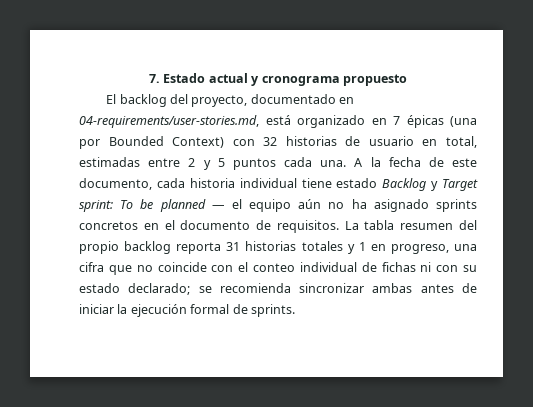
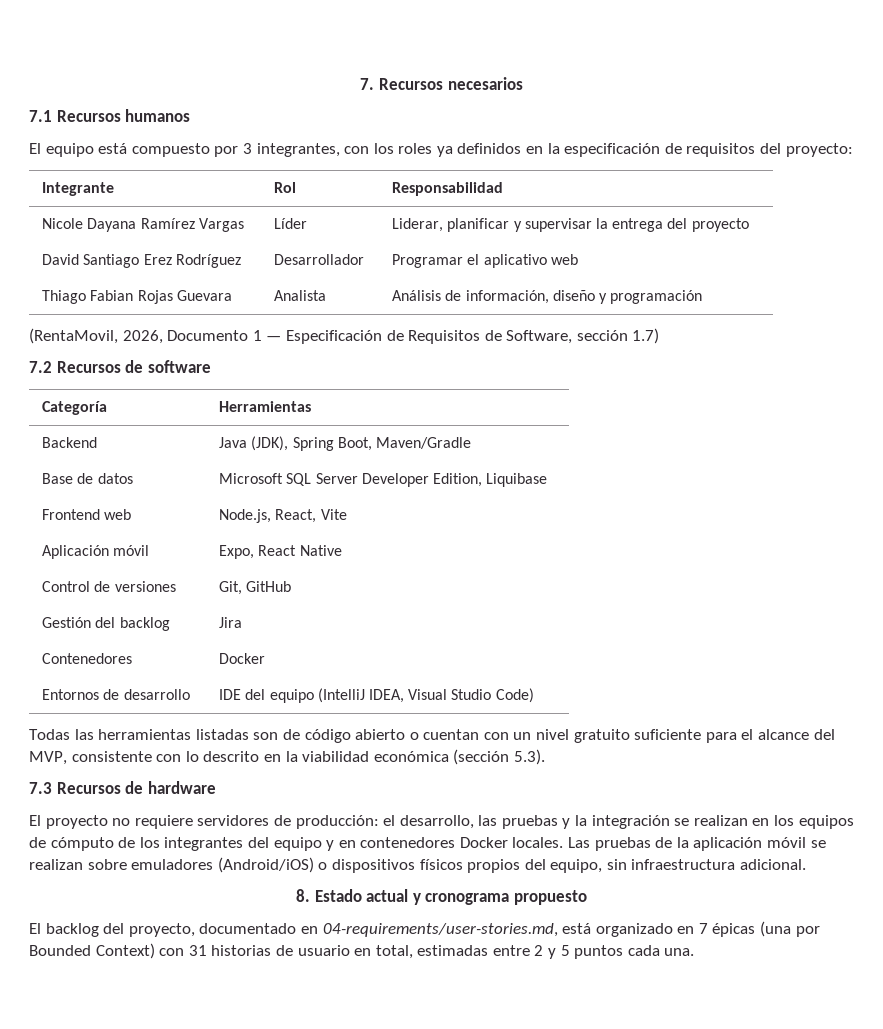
- 7. Estado actual y cronograma propuesto
+ 7. Recursos necesarios
+ 7.1 Recursos humanos
+ El equipo está compuesto por 3 integrantes, con los roles ya definidos en la especificación de requisitos del proyecto:
+ Integrante | Rol | Responsabilidad
+ Nicole Dayana Ramírez Vargas | Líder | Liderar, planificar y supervisar la entrega del proyecto
+ David Santiago Erez Rodríguez | Desarrollador | Programar el aplicativo web
+ Thiago Fabian Rojas Guevara | Analista | Análisis de información, diseño y programación
+ (RentaMovil, 2026, Documento 1 — Especificación de Requisitos de Software, sección 1.7)
+ 7.2 Recursos de software
+ Categoría | Herramientas
+ Backend | Java (JDK), Spring Boot, Maven/Gradle
+ Base de datos | Microsoft SQL Server Developer Edition, Liquibase
+ Frontend web | Node.js, React, Vite
+ Aplicación móvil | Expo, React Native
+ Control de versiones | Git, GitHub
+ Gestión del backlog | Jira
+ Contenedores | Docker
+ Entornos de desarrollo | IDE del equipo (IntelliJ IDEA, Visual Studio Code)
+ Todas las herramientas listadas son de código abierto o cuentan con un nivel gratuito suficiente para el alcance del MVP, consistente con lo descrito en la viabilidad económica (sección 5.3).
+ 7.3 Recursos de hardware
+ El proyecto no requiere servidores de producción: el desarrollo, las pruebas y la integración se realizan en los equipos de cómputo de los integrantes del equipo y en contenedores Docker locales. Las pruebas de la aplicación móvil se realizan sobre emuladores (Android/iOS) o dispositivos físicos propios del equipo, sin infraestructura adicional.
+ 8. Estado actual y cronograma propuesto
- El backlog del proyecto, documentado en 04-requirements/user-stories.md, está organizado en 7 épicas (una por Bounded Context) con 32 historias de usuario en total, estimadas entre 2 y 5 puntos cada una. A la fecha de este documento, cada historia individual tiene estado Backlog y Target sprint: To be planned — el equipo aún no ha asignado sprints concretos en el documento de requisitos. La tabla resumen del propio backlog reporta 31 historias totales y 1 en progreso, una cifra que no coincide con el conteo individual de fichas ni con su estado declarado; se recomienda sincronizar ambas antes de iniciar la ejecución formal de sprints.
+ El backlog del proyecto, documentado en 04-requirements/user-stories.md, está organizado en 7 épicas (una por Bounded Context) con 31 historias de usuario en total, estimadas entre 2 y 5 puntos cada una.

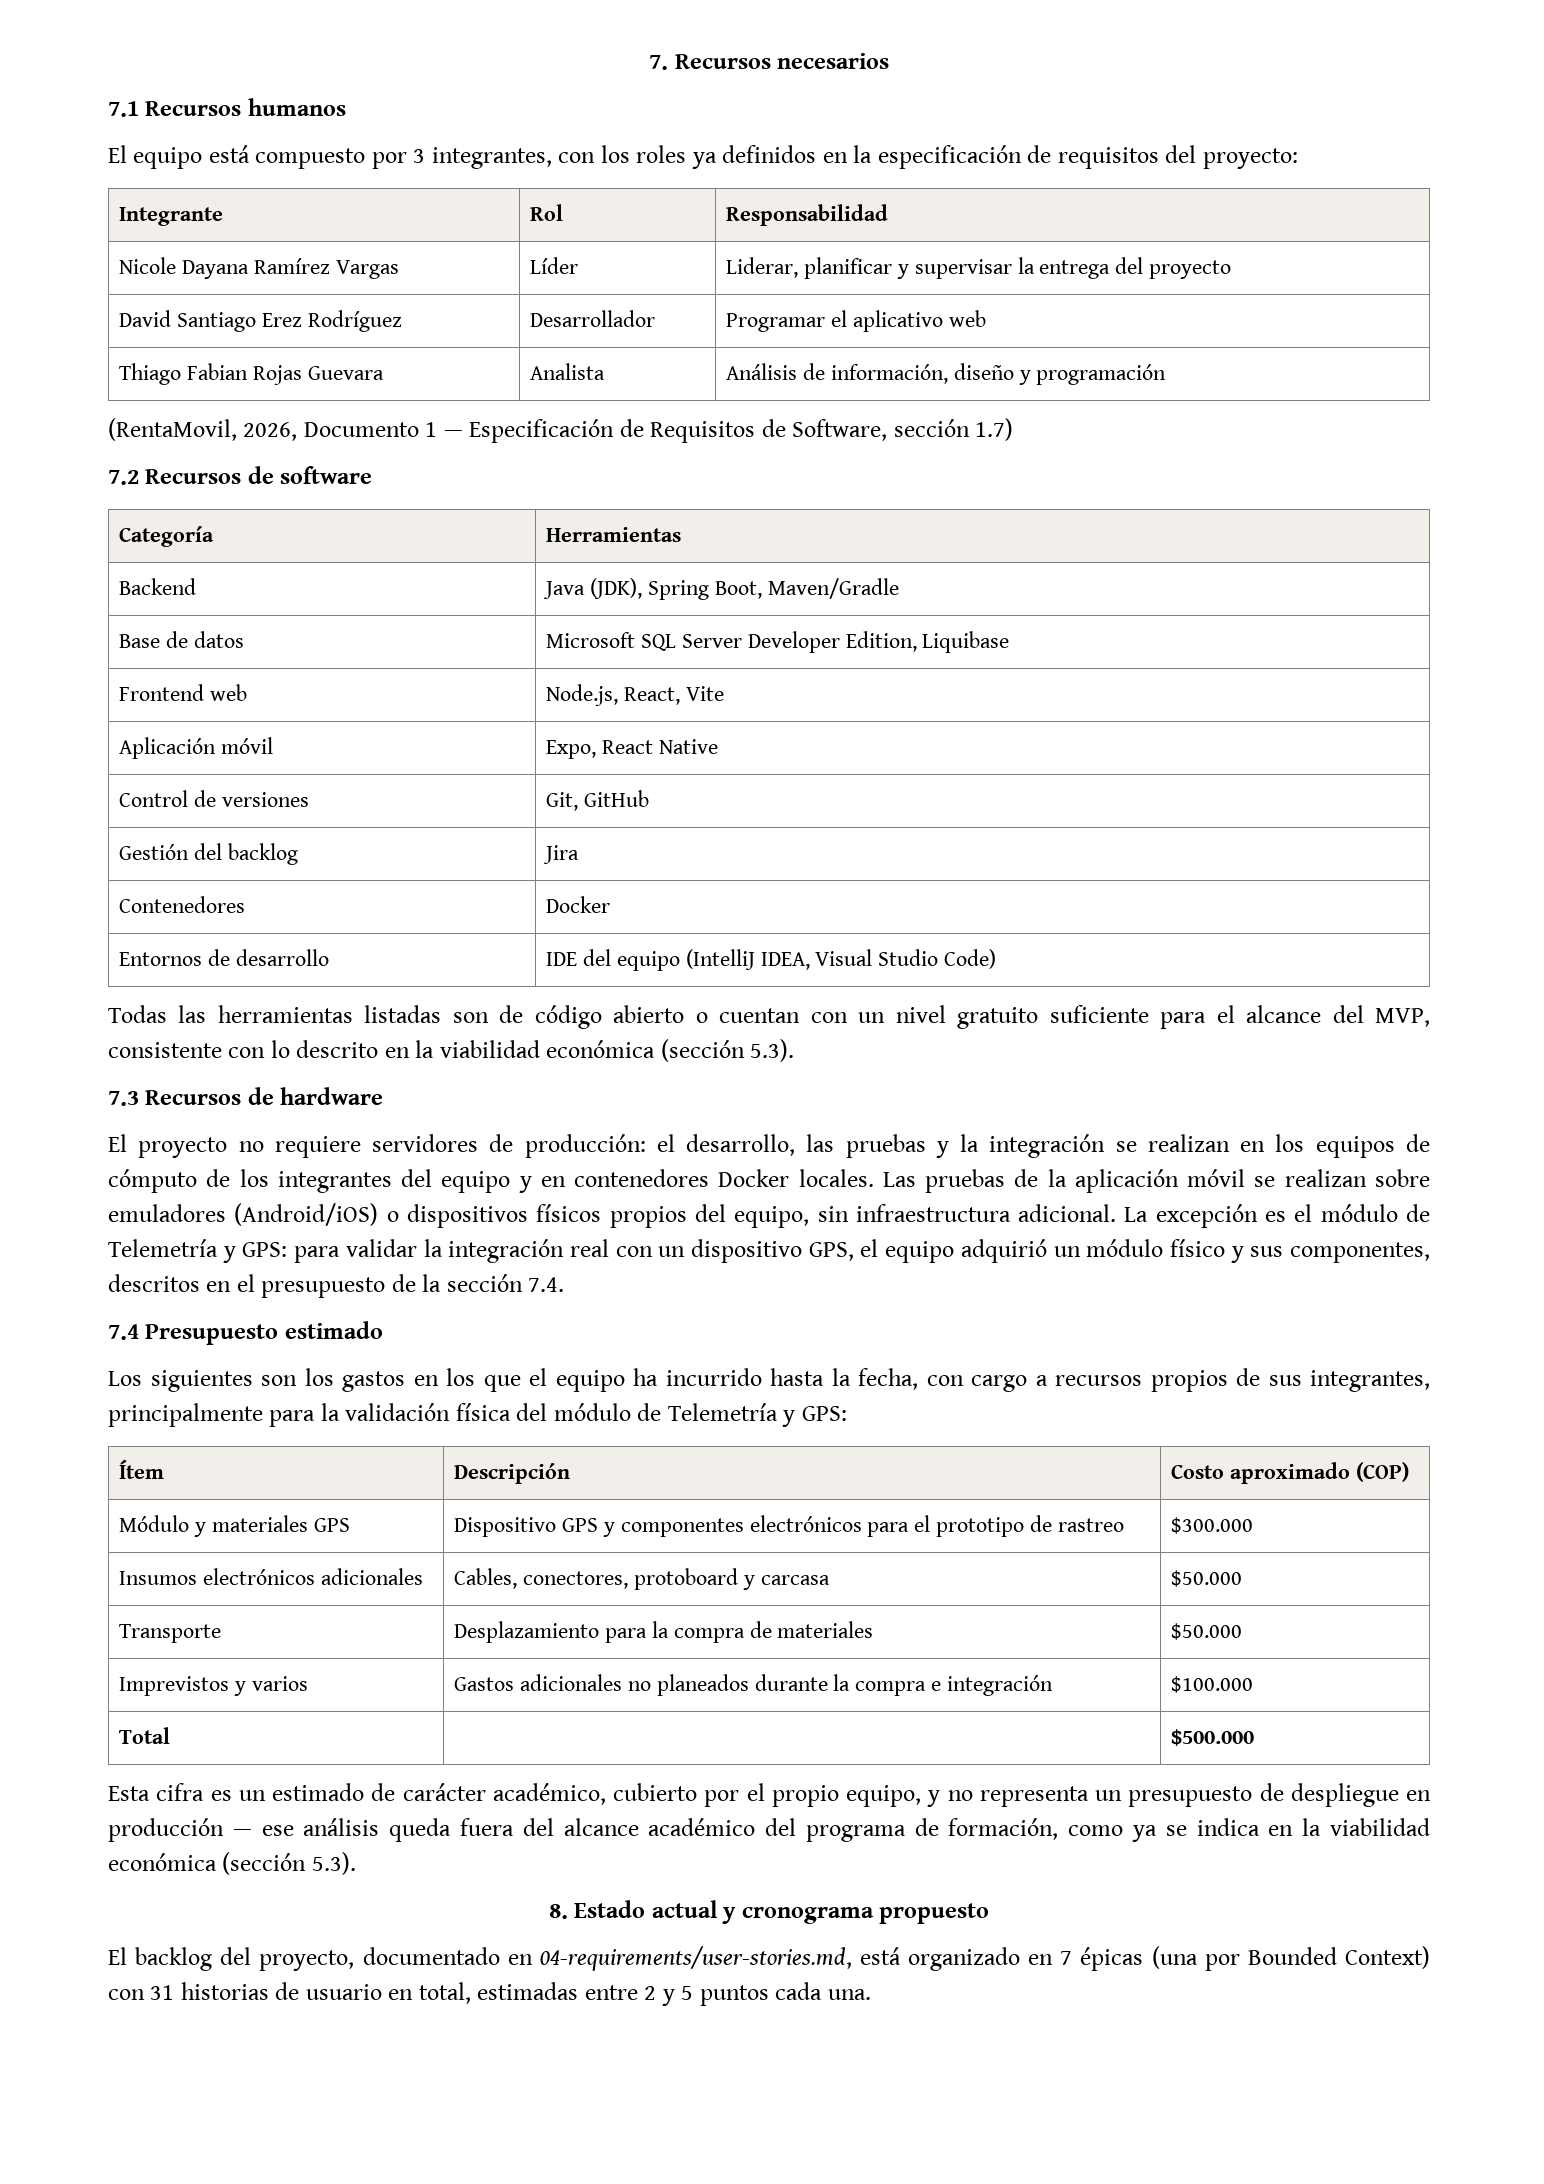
+ La excepción es el módulo de Telemetría y GPS: para validar la integración real con un dispositivo GPS, el equipo adquirió un módulo físico y sus componentes, descritos en el presupuesto de la sección 7.4.
+ 7.4 Presupuesto estimado
+ Los siguientes son los gastos en los que el equipo ha incurrido hasta la fecha, con cargo a recursos propios de sus integrantes, principalmente para la validación física del módulo de Telemetría y GPS:
+ Ítem | Descripción | Costo aproximado (COP)
+ Módulo y materiales GPS | Dispositivo GPS y componentes electrónicos para el prototipo de rastreo | $300.000
+ Insumos electrónicos adicionales | Cables, conectores, protoboard y carcasa | $50.000
+ Transporte | Desplazamiento para la compra de materiales | $50.000
+ Imprevistos y varios | Gastos adicionales no planeados durante la compra e integración | $100.000
+ Total | | $500.000
+ Esta cifra es un estimado de carácter académico, cubierto por el propio equipo, y no representa un presupuesto de despliegue en producción — ese análisis queda fuera del alcance académico del programa de formación, como ya se indica en la viabilidad económica (sección 5.3).

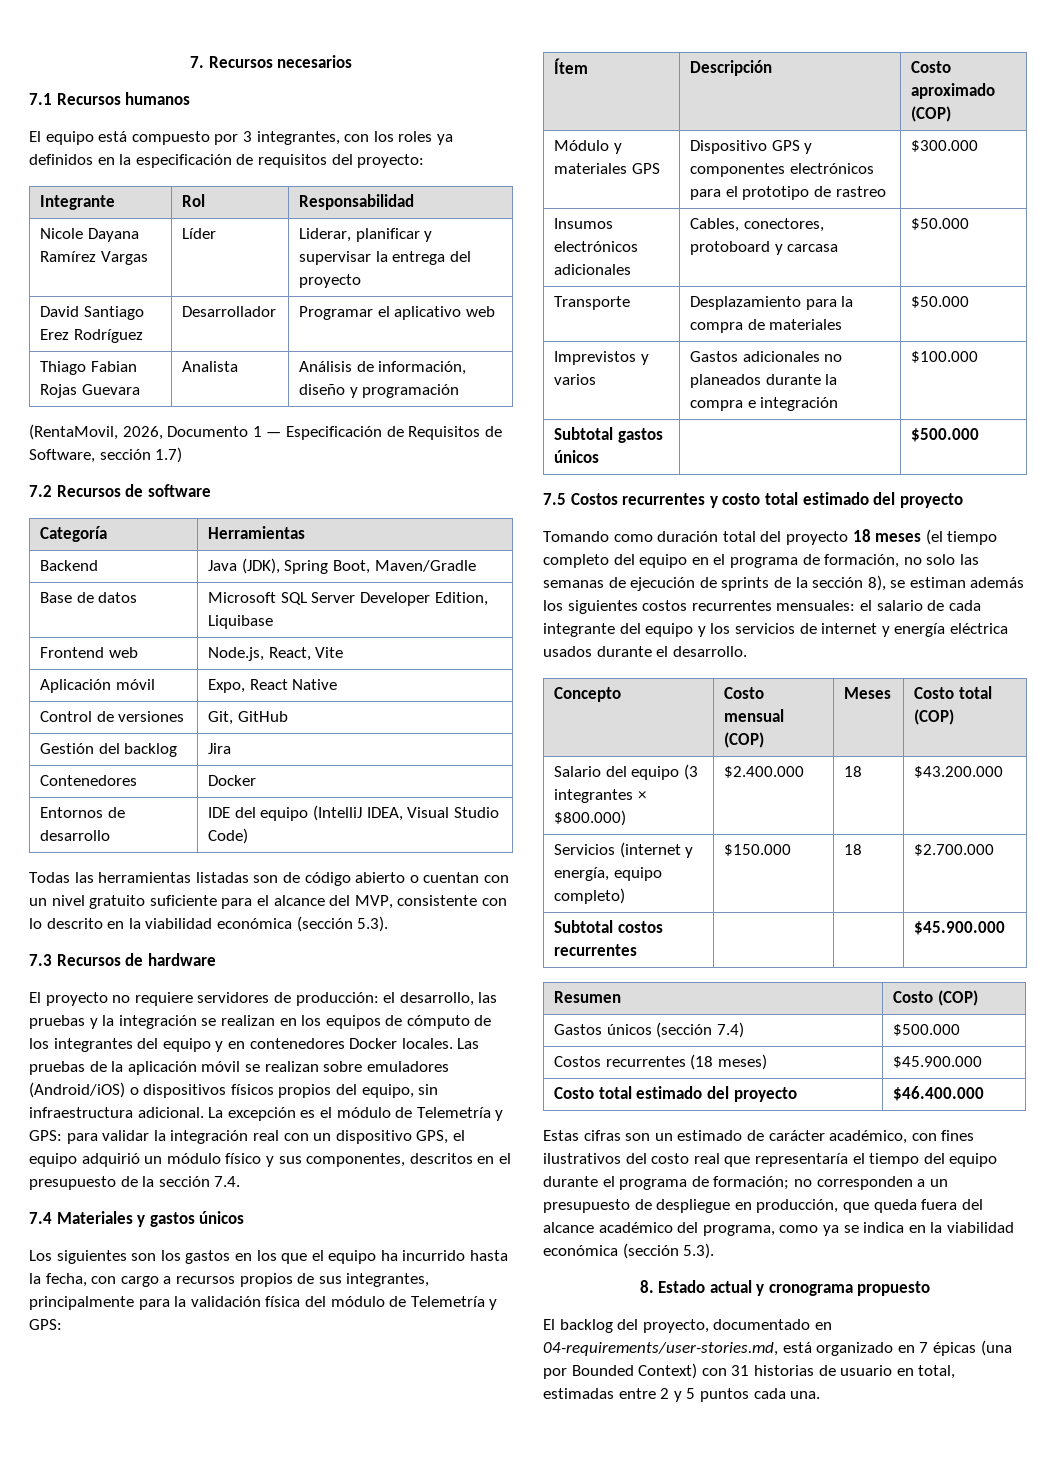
- 7.4 Presupuesto estimado
+ 7.4 Materiales y gastos únicos
- Total | | $500.000
- Esta cifra es un estimado de carácter académico, cubierto por el propio equipo, y no representa un presupuesto de despliegue en producción — ese análisis queda fuera del alcance académico del programa de formación, como ya se indica en la viabilidad económica (sección 5.3).
+ Subtotal gastos únicos | | $500.000
+ 7.5 Costos recurrentes y costo total estimado del proyecto
+ Tomando como duración total del proyecto 18 meses (el tiempo completo del equipo en el programa de formación, no solo las semanas de ejecución de sprints de la sección 8), se estiman además los siguientes costos recurrentes mensuales: el salario de cada integrante del equipo y los servicios de internet y energía eléctrica usados durante el desarrollo.
+ Concepto | Costo mensual (COP) | Meses | Costo total (COP)
+ Salario del equipo (3 integrantes × $800.000) | $2.400.000 | 18 | $43.200.000
+ Servicios (internet y energía, equipo completo) | $150.000 | 18 | $2.700.000
+ Subtotal costos recurrentes | | | $45.900.000
+ Resumen | Costo (COP)
+ Gastos únicos (sección 7.4) | $500.000
+ Costos recurrentes (18 meses) | $45.900.000
+ Costo total estimado del proyecto | $46.400.000
+ Estas cifras son un estimado de carácter académico, con fines ilustrativos del costo real que representaría el tiempo del equipo durante el programa de formación; no corresponden a un presupuesto de despliegue en producción, que queda fuera del alcance académico del programa, como ya se indica en la viabilidad económica (sección 5.3).

